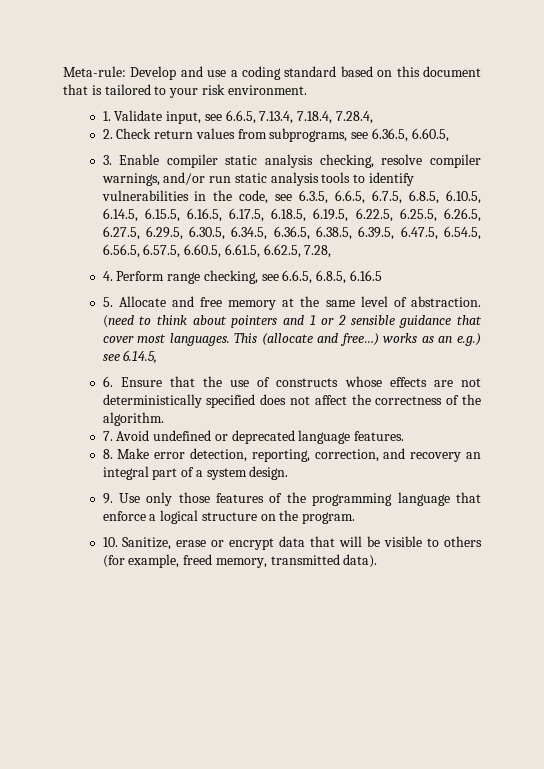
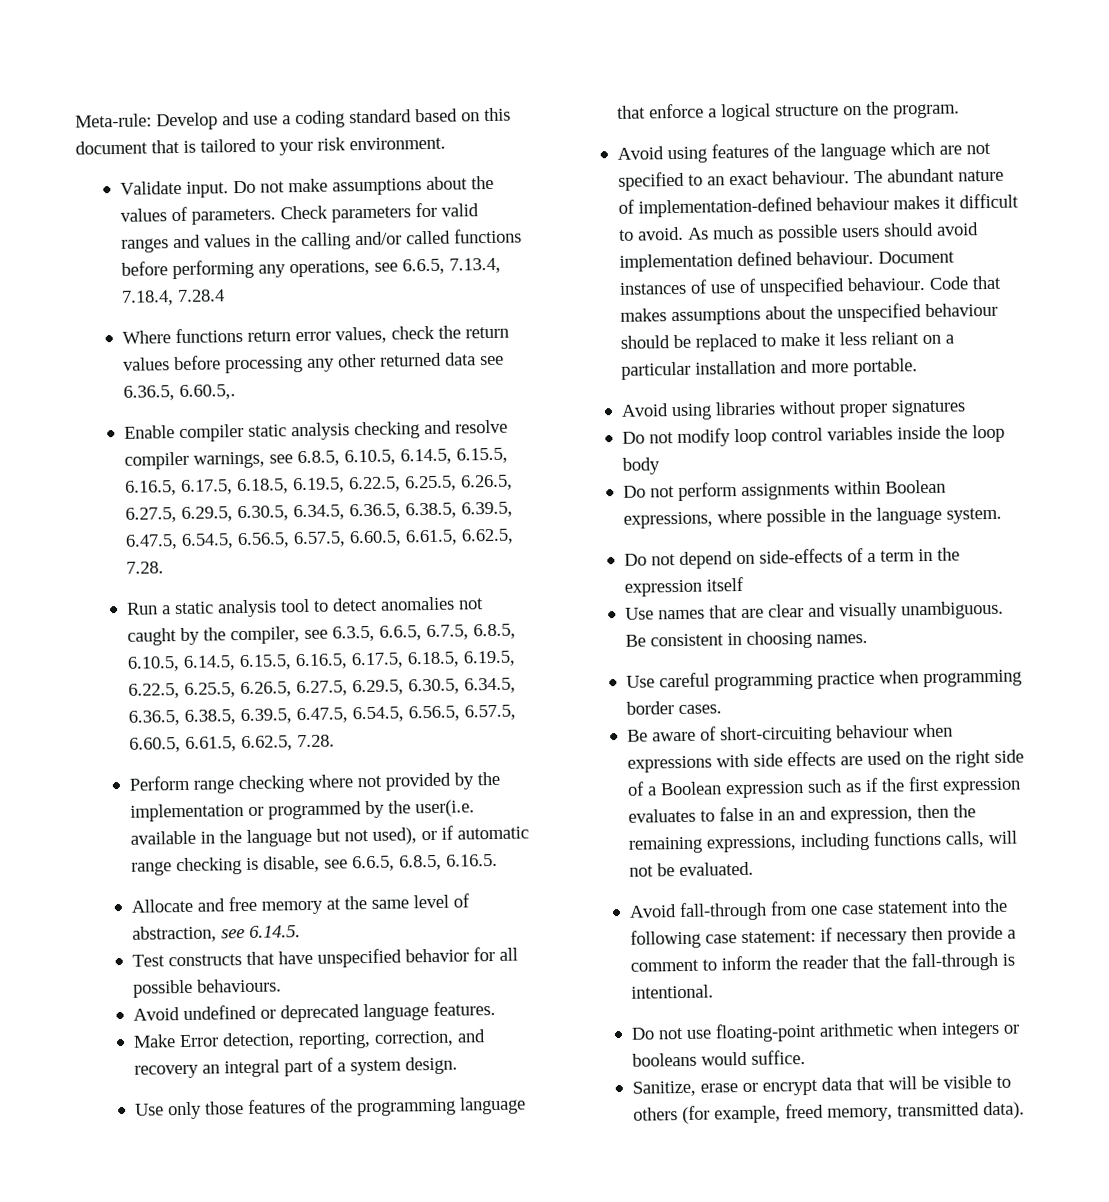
- 1. Validate input, see 6.6.5, 7.13.4, 7.18.4, 7.28.4,
- 2. Check return values from subprograms, see 6.36.5, 6.60.5,
- 3. Enable compiler static analysis checking, resolve compiler warnings, and/or run static analysis tools to identify vulnerabilities in the code, see 6.3.5, 6.6.5, 6.7.5, 6.8.5, 6.10.5, 6.14.5, 6.15.5, 6.16.5, 6.17.5, 6.18.5, 6.19.5, 6.22.5, 6.25.5, 6.26.5, 6.27.5, 6.29.5, 6.30.5, 6.34.5, 6.36.5, 6.38.5, 6.39.5, 6.47.5, 6.54.5, 6.56.5, 6.57.5, 6.60.5, 6.61.5, 6.62.5, 7.28,
- 4. Perform range checking, see 6.6.5, 6.8.5, 6.16.5
- 5. Allocate and free memory at the same level of abstraction. (need to think about pointers and 1 or 2 sensible guidance that cover most languages. This (allocate and free…) works as an e.g.) see 6.14.5,
- 6. Ensure that the use of constructs whose effects are not deterministically specified does not affect the correctness of the algorithm.
- 7. Avoid undefined or deprecated language features.
+ Validate input. Do not make assumptions about the values of parameters. Check parameters for valid ranges and values in the calling and/or called functions before performing any operations, see 6.6.5, 7.13.4, 7.18.4, 7.28.4
+ Where functions return error values, check the return values before processing any other returned data see 6.36.5, 6.60.5,.
+ Enable compiler static analysis checking and resolve compiler warnings, see 6.8.5, 6.10.5, 6.14.5, 6.15.5, 6.16.5, 6.17.5, 6.18.5, 6.19.5, 6.22.5, 6.25.5, 6.26.5, 6.27.5, 6.29.5, 6.30.5, 6.34.5, 6.36.5, 6.38.5, 6.39.5, 6.47.5, 6.54.5, 6.56.5, 6.57.5, 6.60.5, 6.61.5, 6.62.5, 7.28.
+ Run a static analysis tool to detect anomalies not caught by the compiler, see 6.3.5, 6.6.5, 6.7.5, 6.8.5, 6.10.5, 6.14.5, 6.15.5, 6.16.5, 6.17.5, 6.18.5, 6.19.5, 6.22.5, 6.25.5, 6.26.5, 6.27.5, 6.29.5, 6.30.5, 6.34.5, 6.36.5, 6.38.5, 6.39.5, 6.47.5, 6.54.5, 6.56.5, 6.57.5, 6.60.5, 6.61.5, 6.62.5, 7.28.
+ Perform range checking where not provided by the implementation or programmed by the user(i.e. available in the language but not used), or if automatic range checking is disable, see 6.6.5, 6.8.5, 6.16.5.
+ Allocate and free memory at the same level of abstraction, see 6.14.5.
+ Test constructs that have unspecified behavior for all possible behaviours.
+ Avoid undefined or deprecated language features.
- 8. Make error detection, reporting, correction, and recovery an integral part of a system design.
+ Make Error detection, reporting, correction, and recovery an integral part of a system design.
- 9. Use only those features of the programming language that enforce a logical structure on the program.
+ Use only those features of the programming language that enforce a logical structure on the program.
- 10. Sanitize, erase or encrypt data that will be visible to others (for example, freed memory, transmitted data).
+ Avoid using features of the language which are not specified to an exact behaviour. The abundant nature of implementation-defined behaviour makes it difficult to avoid. As much as possible users should avoid implementation defined behaviour. Document instances of use of unspecified behaviour. Code that makes assumptions about the unspecified behaviour should be replaced to make it less reliant on a particular installation and more portable.
+ Avoid using libraries without proper signatures
+ Do not modify loop control variables inside the loop body
+ Do not perform assignments within Boolean expressions, where possible in the language system.
+ Do not depend on side-effects of a term in the expression itself
+ Use names that are clear and visually unambiguous. Be consistent in choosing names.
+ Use careful programming practice when programming border cases.
+ Be aware of short-circuiting behaviour when expressions with side effects are used on the right side of a Boolean expression such as if the first expression evaluates to false in an and expression, then the remaining expressions, including functions calls, will not be evaluated.
+ Avoid fall-through from one case statement into the following case statement: if necessary then provide a comment to inform the reader that the fall-through is intentional.
+ Do not use floating-point arithmetic when integers or booleans would suffice.
+ Sanitize, erase or encrypt data that will be visible to others (for example, freed memory, transmitted data).

